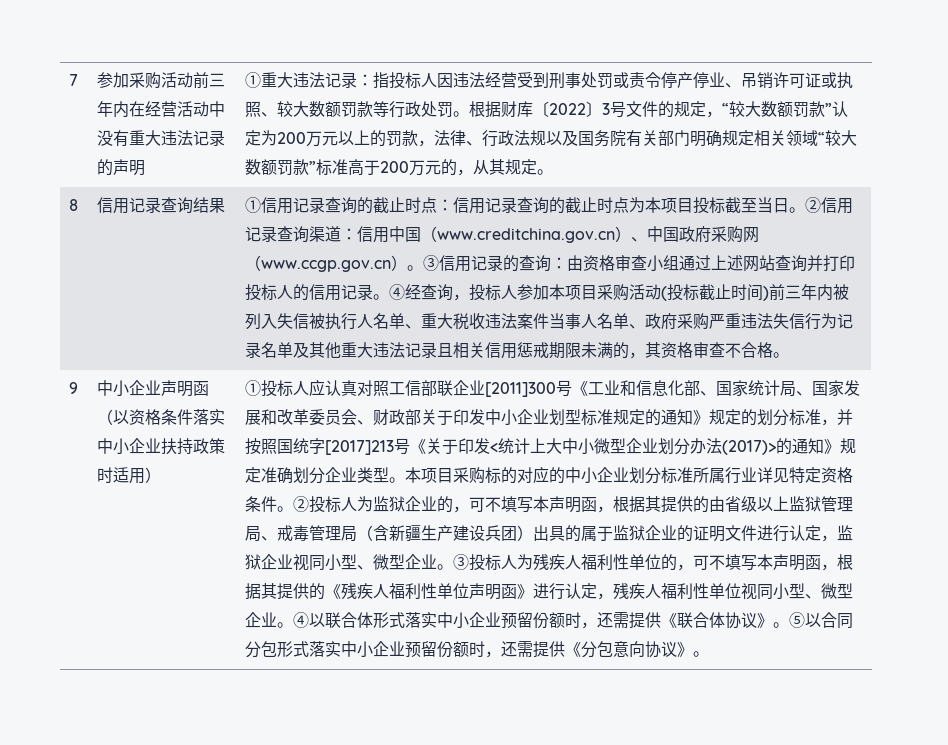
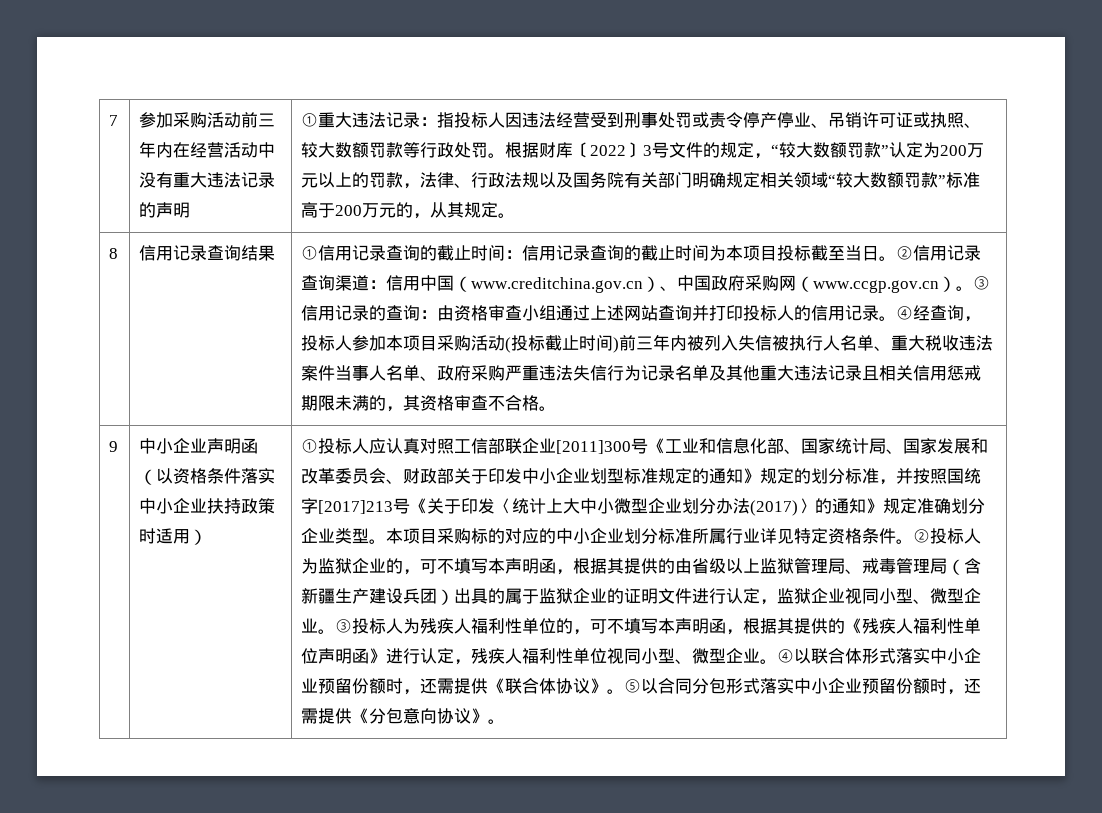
- ①信用记录查询的截止时点：信用记录查询的截止时点为本项目投标截至当日。
+ ①信用记录查询的截止时间：信用记录查询的截止时间为本项目投标截至当日。
- ①投标人应认真对照工信部联企业[2011]300号《工业和信息化部、国家统计局、国家发展和改革委员会、财政部关于印发中小企业划型标准规定的通知》规定的划分标准，并按照国统字[2017]213号《关于印发<统计上大中小微型企业划分办法(2017)>的通知》规定准确划分企业类型。
+ ①投标人应认真对照工信部联企业[2011]300号《工业和信息化部、国家统计局、国家发展和改革委员会、财政部关于印发中小企业划型标准规定的通知》规定的划分标准，并按照国统字[2017]213号《关于印发〈统计上大中小微型企业划分办法(2017)〉的通知》规定准确划分企业类型。

